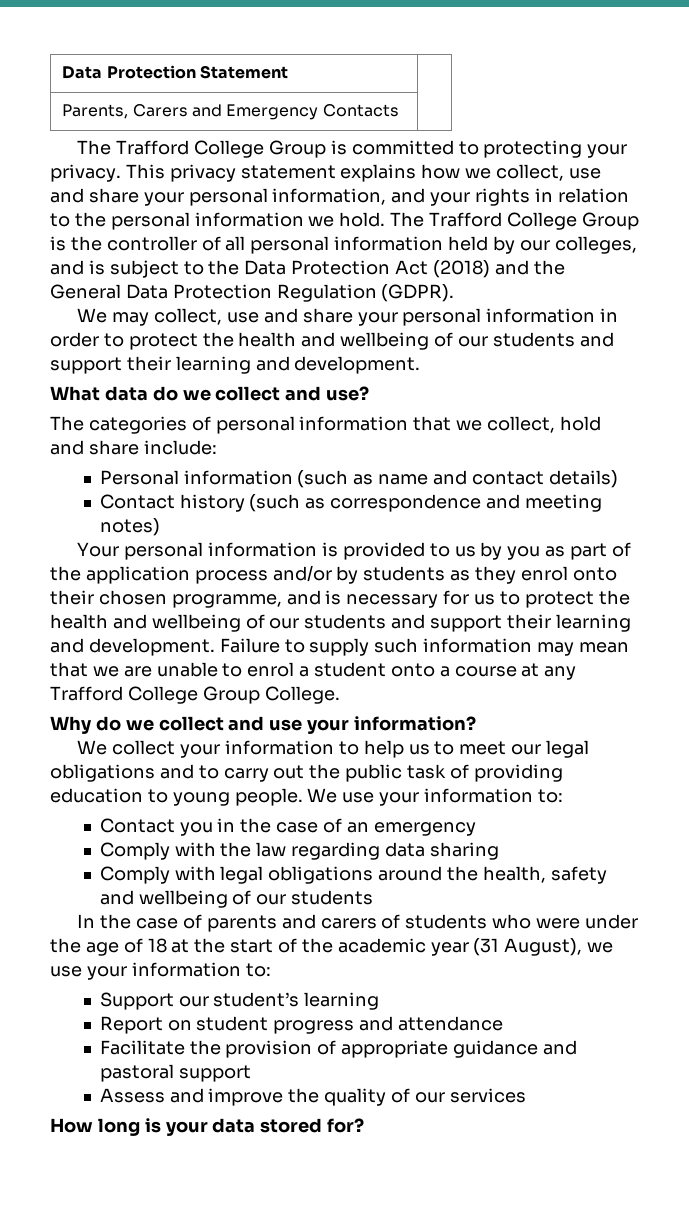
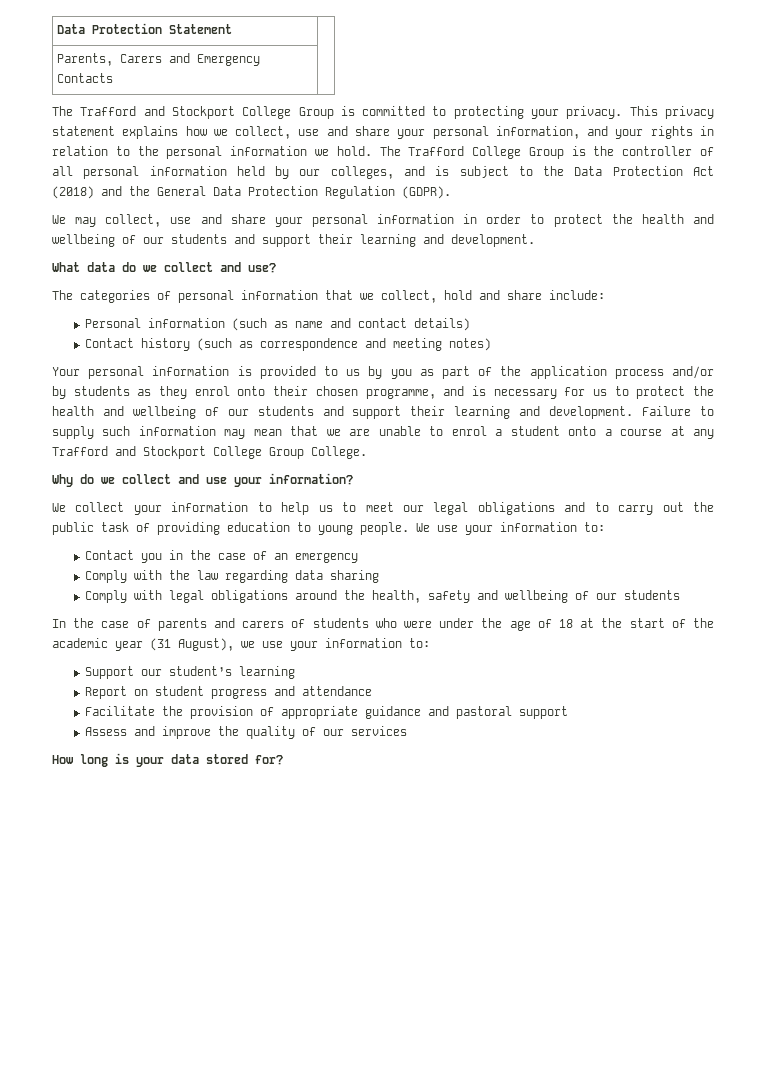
- The Trafford College Group is committed to protecting your privacy.
+ The Trafford and Stockport College Group is committed to protecting your privacy.
- Failure to supply such information may mean that we are unable to enrol a student onto a course at any Trafford College Group College.
+ Failure to supply such information may mean that we are unable to enrol a student onto a course at any Trafford and Stockport College Group College.

